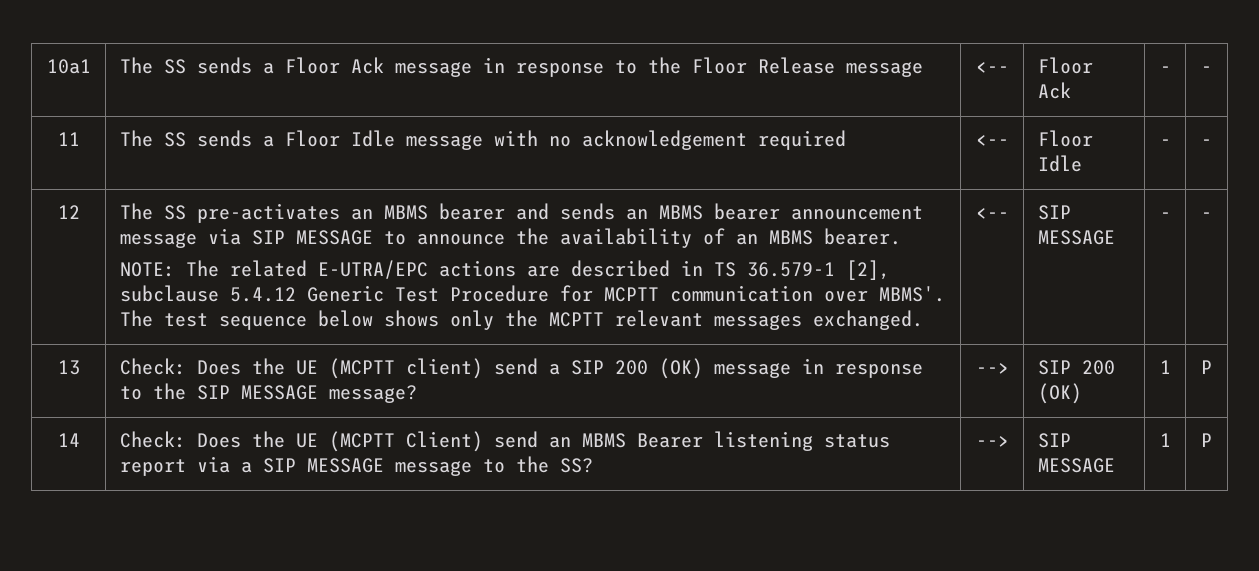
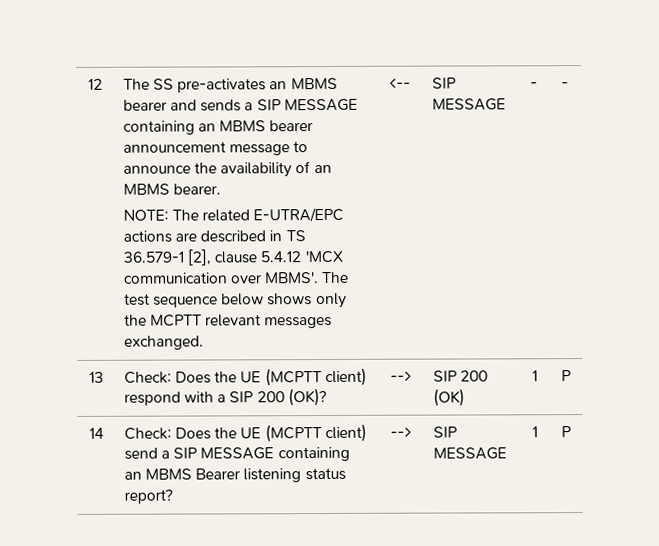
- 10a1 | The SS sends a Floor Ack message in response to the Floor Release message | <-- | Floor Ack | - | -
- 11 | The SS sends a Floor Idle message with no acknowledgement required | <-- | Floor Idle | - | -
- The SS pre-activates an MBMS bearer and sends an MBMS bearer announcement message via SIP MESSAGE to announce the availability of an MBMS bearer.
+ The SS pre-activates an MBMS bearer and sends a SIP MESSAGE containing an MBMS bearer announcement message to announce the availability of an MBMS bearer.
- NOTE: The related E-UTRA/EPC actions are described in TS 36.579-1 [2], subclause 5.4.12 Generic Test Procedure for MCPTT communication over MBMS'.
+ NOTE: The related E-UTRA/EPC actions are described in TS 36.579-1 [2], clause 5.4.12 'MCX communication over MBMS'.
- 13 | Check: Does the UE (MCPTT client) send a SIP 200 (OK) message in response to the SIP MESSAGE message? | --> | SIP 200 (OK) | 1 | P
+ 13 | Check: Does the UE (MCPTT client) respond with a SIP 200 (OK)? | --> | SIP 200 (OK) | 1 | P
- 14 | Check: Does the UE (MCPTT Client) send an MBMS Bearer listening status report via a SIP MESSAGE message to the SS? | --> | SIP MESSAGE | 1 | P
+ 14 | Check: Does the UE (MCPTT client) send a SIP MESSAGE containing an MBMS Bearer listening status report? | --> | SIP MESSAGE | 1 | P

